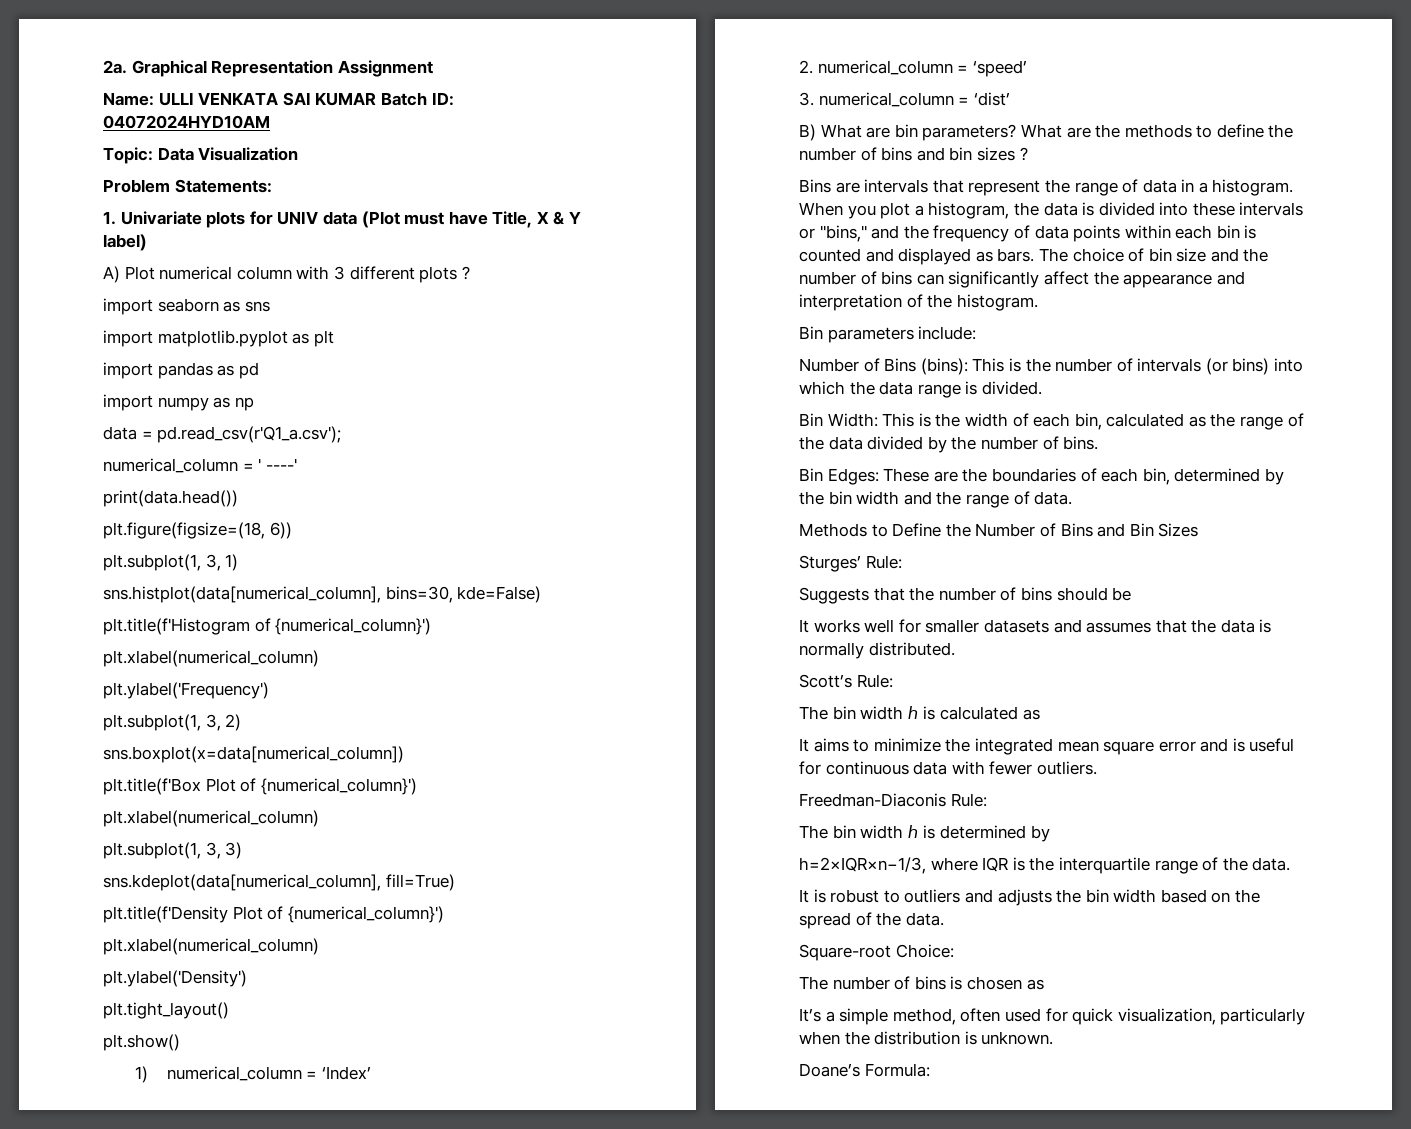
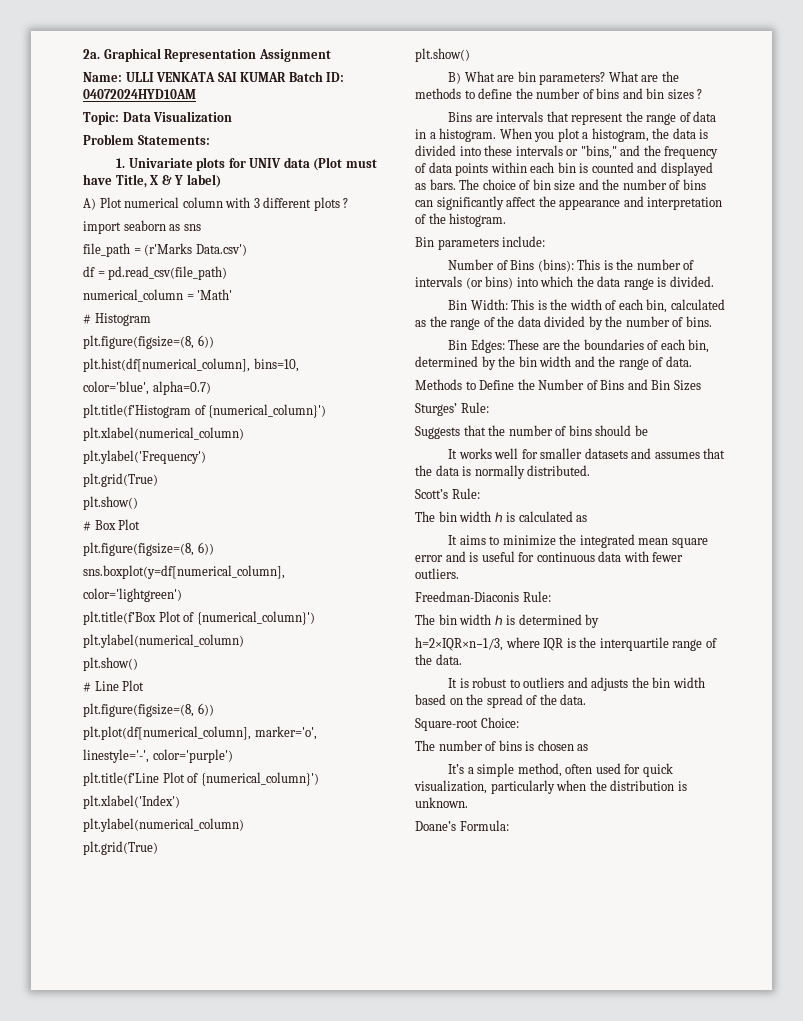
- import matplotlib.pyplot as plt
- import pandas as pd
- import numpy as np
- data = pd.read_csv(r'Q1_a.csv');
- numerical_column = ' ----'
- print(data.head())
- plt.figure(figsize=(18, 6))
- plt.subplot(1, 3, 1)
- sns.histplot(data[numerical_column], bins=30, kde=False)
+ file_path = (r'Marks Data.csv')
+ df = pd.read_csv(file_path)
+ numerical_column = 'Math'
+ # Histogram
+ plt.figure(figsize=(8, 6))
+ plt.hist(df[numerical_column], bins=10,
+ color='blue', alpha=0.7)
  plt.ylabel('Frequency')
- plt.subplot(1, 3, 2)
- sns.boxplot(x=data[numerical_column])
+ plt.grid(True)
+ plt.show()
+ # Box Plot
+ plt.figure(figsize=(8, 6))
+ sns.boxplot(y=df[numerical_column],
+ color='lightgreen')
  plt.title(f'Box Plot of {numerical_column}')
- plt.xlabel(numerical_column)
- plt.subplot(1, 3, 3)
- sns.kdeplot(data[numerical_column], fill=True)
- plt.title(f'Density Plot of {numerical_column}')
- plt.xlabel(numerical_column)
- plt.ylabel('Density')
- plt.tight_layout()
+ plt.ylabel(numerical_column)
  plt.show()
- 1) numerical_column = ‘Index’
- 2. numerical_column = ‘speed’
- 3. numerical_column = ‘dist’
+ # Line Plot
+ plt.figure(figsize=(8, 6))
+ plt.plot(df[numerical_column], marker='o',
+ linestyle='-', color='purple')
+ plt.title(f'Line Plot of {numerical_column}')
+ plt.xlabel('Index')
+ plt.ylabel(numerical_column)
+ plt.grid(True)
+ plt.show()

